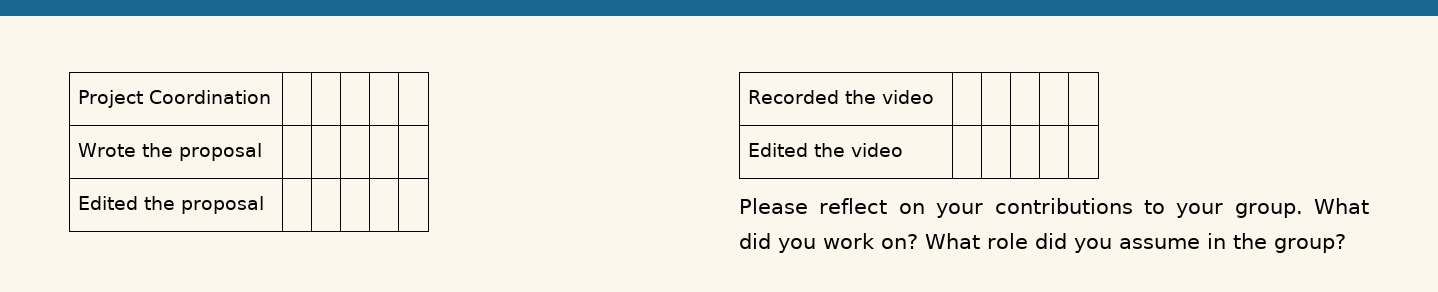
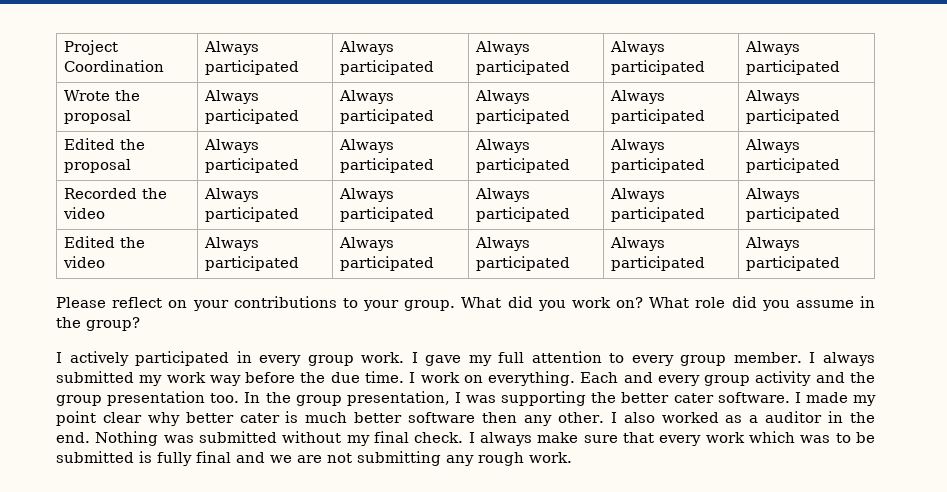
- Project Coordination | | | | |
- Wrote the proposal | | | | |
- Edited the proposal | | | | |
- Recorded the video | | | | |
- Edited the video | | | | |
+ Project Coordination | Always participated | Always participated | Always participated | Always participated | Always participated
+ Wrote the proposal | Always participated | Always participated | Always participated | Always participated | Always participated
+ Edited the proposal | Always participated | Always participated | Always participated | Always participated | Always participated
+ Recorded the video | Always participated | Always participated | Always participated | Always participated | Always participated
+ Edited the video | Always participated | Always participated | Always participated | Always participated | Always participated
+ I actively participated in every group work. I gave my full attention to every group member. I always submitted my work way before the due time. I work on everything. Each and every group activity and the group presentation too. In the group presentation, I was supporting the better cater software. I made my point clear why better cater is much better software then any other. I also worked as a auditor in the end. Nothing was submitted without my final check. I always make sure that every work which was to be submitted is fully final and we are not submitting any rough work.

